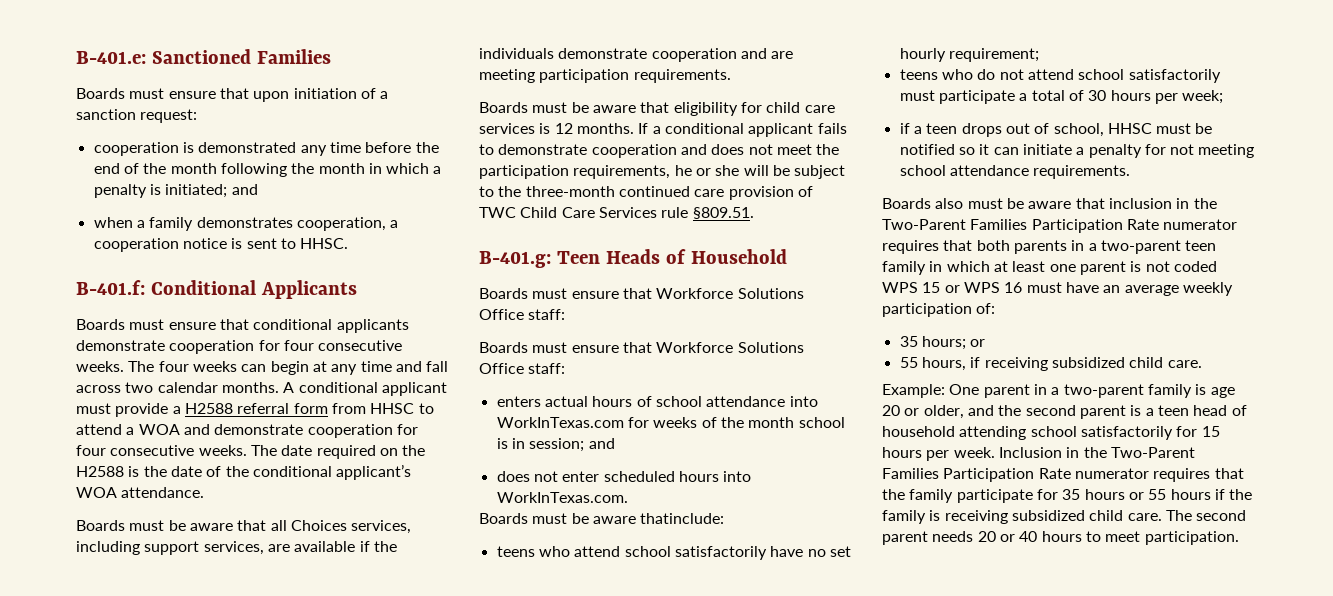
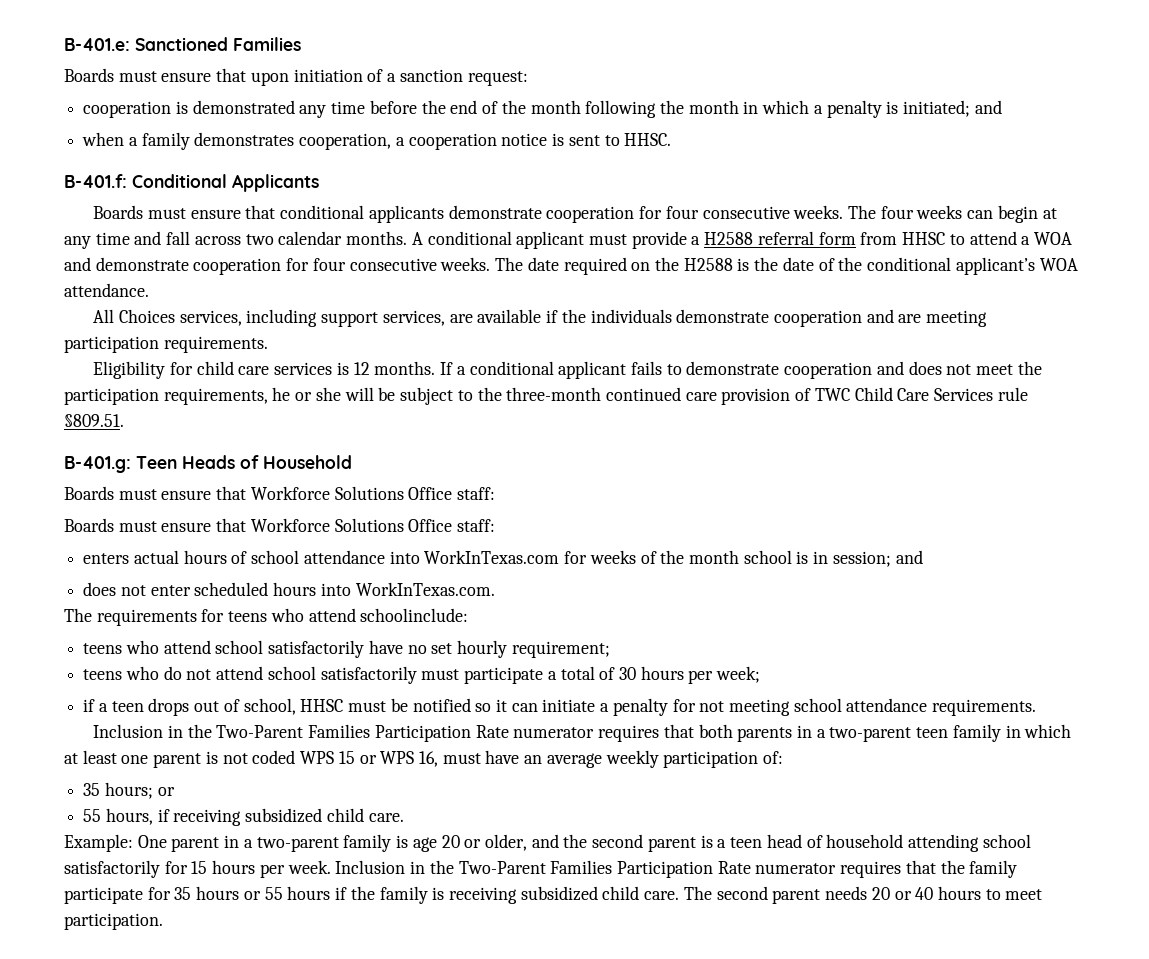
- Boards must be aware that all Choices services, including support services, are available if the individuals demonstrate cooperation and are meeting participation requirements.
+ All Choices services, including support services, are available if the individuals demonstrate cooperation and are meeting participation requirements.
- Boards must be aware that eligibility for child care services is 12 months.
+ Eligibility for child care services is 12 months.
- Boards must be aware thatinclude:
+ The requirements for teens who attend schoolinclude:
- Boards also must be aware that inclusion in the Two-Parent Families Participation Rate numerator requires that both parents in a two-parent teen family in which at least one parent is not coded WPS 15 or WPS 16 must have an average weekly participation of:
+ Inclusion in the Two-Parent Families Participation Rate numerator requires that both parents in a two-parent teen family in which at least one parent is not coded WPS 15 or WPS 16, must have an average weekly participation of:

